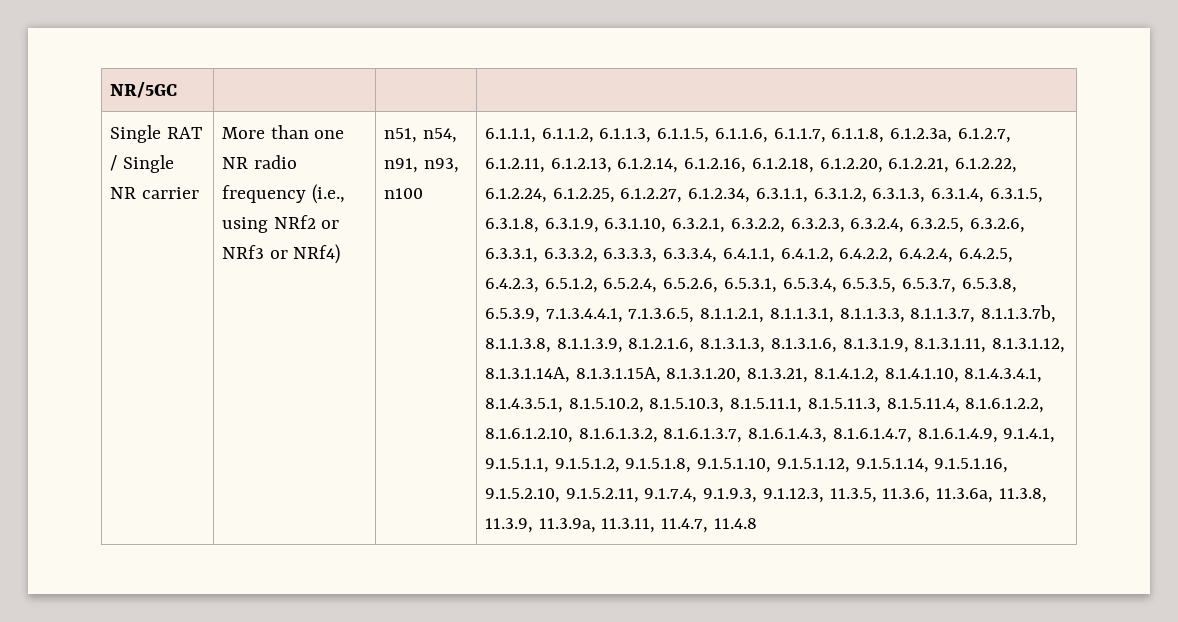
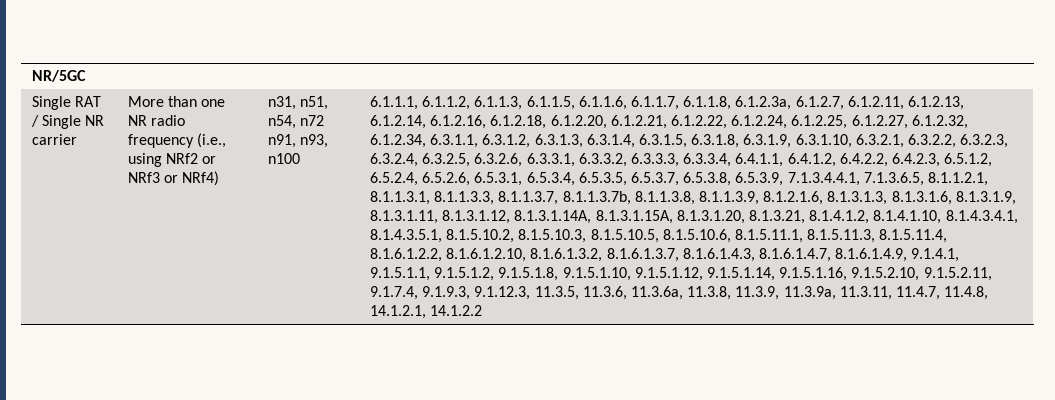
- n51, n54, n91, n93, n100
+ n31, n51, n54, n72 n91, n93, n100
- 6.1.1.1, 6.1.1.2, 6.1.1.3, 6.1.1.5, 6.1.1.6, 6.1.1.7, 6.1.1.8, 6.1.2.3a, 6.1.2.7, 6.1.2.11, 6.1.2.13, 6.1.2.14, 6.1.2.16, 6.1.2.18, 6.1.2.20, 6.1.2.21, 6.1.2.22, 6.1.2.24, 6.1.2.25, 6.1.2.27, 6.1.2.34, 6.3.1.1, 6.3.1.2, 6.3.1.3, 6.3.1.4, 6.3.1.5, 6.3.1.8, 6.3.1.9, 6.3.1.10, 6.3.2.1, 6.3.2.2, 6.3.2.3, 6.3.2.4, 6.3.2.5, 6.3.2.6, 6.3.3.1, 6.3.3.2, 6.3.3.3, 6.3.3.4, 6.4.1.1, 6.4.1.2, 6.4.2.2, 6.4.2.4, 6.4.2.5, 6.4.2.3, 6.5.1.2, 6.5.2.4, 6.5.2.6, 6.5.3.1, 6.5.3.4, 6.5.3.5, 6.5.3.7, 6.5.3.8, 6.5.3.9, 7.1.3.4.4.1, 7.1.3.6.5, 8.1.1.2.1, 8.1.1.3.1, 8.1.1.3.3, 8.1.1.3.7, 8.1.1.3.7b, 8.1.1.3.8, 8.1.1.3.9, 8.1.2.1.6, 8.1.3.1.3, 8.1.3.1.6, 8.1.3.1.9, 8.1.3.1.11, 8.1.3.1.12, 8.1.3.1.14A, 8.1.3.1.15A, 8.1.3.1.20, 8.1.3.21, 8.1.4.1.2, 8.1.4.1.10, 8.1.4.3.4.1, 8.1.4.3.5.1, 8.1.5.10.2, 8.1.5.10.3, 8.1.5.11.1, 8.1.5.11.3, 8.1.5.11.4, 8.1.6.1.2.2, 8.1.6.1.2.10, 8.1.6.1.3.2, 8.1.6.1.3.7, 8.1.6.1.4.3, 8.1.6.1.4.7, 8.1.6.1.4.9, 9.1.4.1, 9.1.5.1.1, 9.1.5.1.2, 9.1.5.1.8, 9.1.5.1.10, 9.1.5.1.12, 9.1.5.1.14, 9.1.5.1.16, 9.1.5.2.10, 9.1.5.2.11, 9.1.7.4, 9.1.9.3, 9.1.12.3, 11.3.5, 11.3.6, 11.3.6a, 11.3.8, 11.3.9, 11.3.9a, 11.3.11, 11.4.7, 11.4.8
+ 6.1.1.1, 6.1.1.2, 6.1.1.3, 6.1.1.5, 6.1.1.6, 6.1.1.7, 6.1.1.8, 6.1.2.3a, 6.1.2.7, 6.1.2.11, 6.1.2.13, 6.1.2.14, 6.1.2.16, 6.1.2.18, 6.1.2.20, 6.1.2.21, 6.1.2.22, 6.1.2.24, 6.1.2.25, 6.1.2.27, 6.1.2.32, 6.1.2.34, 6.3.1.1, 6.3.1.2, 6.3.1.3, 6.3.1.4, 6.3.1.5, 6.3.1.8, 6.3.1.9, 6.3.1.10, 6.3.2.1, 6.3.2.2, 6.3.2.3, 6.3.2.4, 6.3.2.5, 6.3.2.6, 6.3.3.1, 6.3.3.2, 6.3.3.3, 6.3.3.4, 6.4.1.1, 6.4.1.2, 6.4.2.2, 6.4.2.3, 6.5.1.2, 6.5.2.4, 6.5.2.6, 6.5.3.1, 6.5.3.4, 6.5.3.5, 6.5.3.7, 6.5.3.8, 6.5.3.9, 7.1.3.4.4.1, 7.1.3.6.5, 8.1.1.2.1, 8.1.1.3.1, 8.1.1.3.3, 8.1.1.3.7, 8.1.1.3.7b, 8.1.1.3.8, 8.1.1.3.9, 8.1.2.1.6, 8.1.3.1.3, 8.1.3.1.6, 8.1.3.1.9, 8.1.3.1.11, 8.1.3.1.12, 8.1.3.1.14A, 8.1.3.1.15A, 8.1.3.1.20, 8.1.3.21, 8.1.4.1.2, 8.1.4.1.10, 8.1.4.3.4.1, 8.1.4.3.5.1, 8.1.5.10.2, 8.1.5.10.3, 8.1.5.10.5, 8.1.5.10.6, 8.1.5.11.1, 8.1.5.11.3, 8.1.5.11.4, 8.1.6.1.2.2, 8.1.6.1.2.10, 8.1.6.1.3.2, 8.1.6.1.3.7, 8.1.6.1.4.3, 8.1.6.1.4.7, 8.1.6.1.4.9, 9.1.4.1, 9.1.5.1.1, 9.1.5.1.2, 9.1.5.1.8, 9.1.5.1.10, 9.1.5.1.12, 9.1.5.1.14, 9.1.5.1.16, 9.1.5.2.10, 9.1.5.2.11, 9.1.7.4, 9.1.9.3, 9.1.12.3, 11.3.5, 11.3.6, 11.3.6a, 11.3.8, 11.3.9, 11.3.9a, 11.3.11, 11.4.7, 11.4.8, 14.1.2.1, 14.1.2.2

